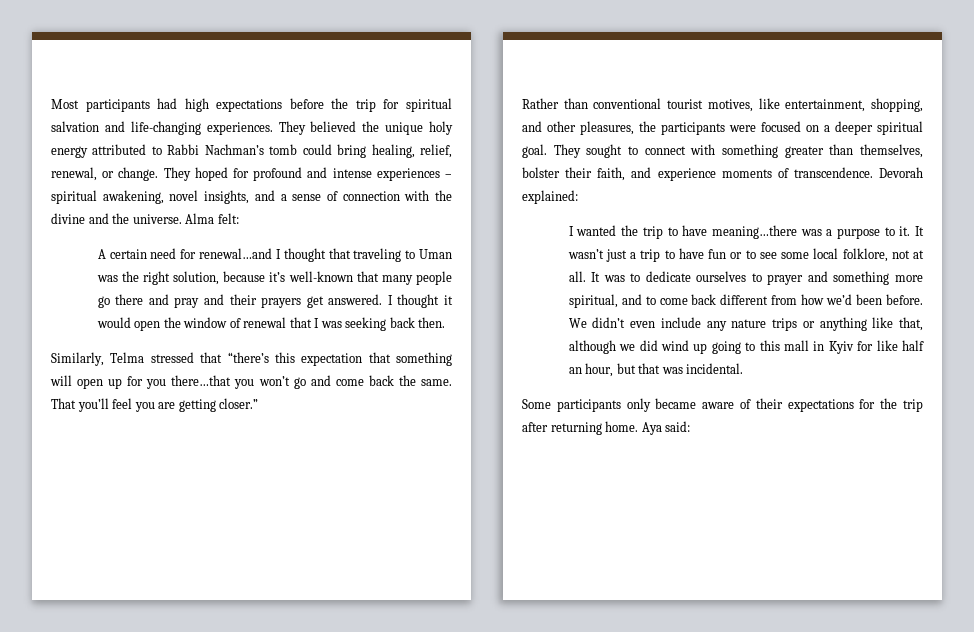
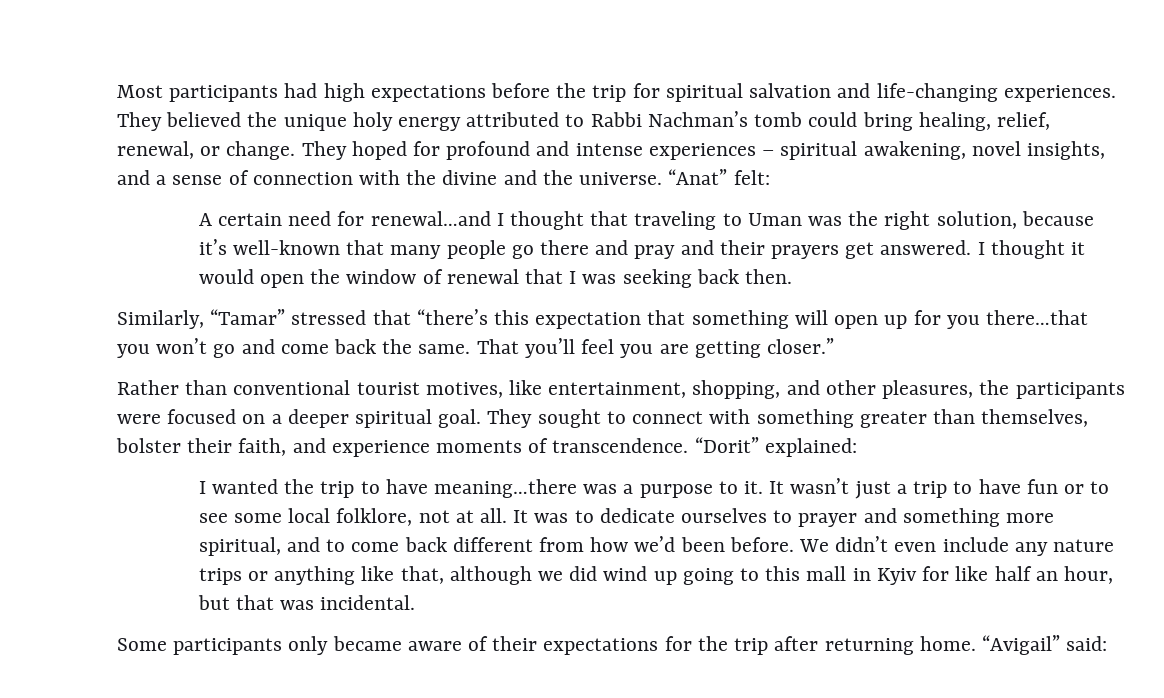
- Alma felt:
+ “Anat” felt:
- Similarly, Telma stressed that “there’s this expectation that something will open up for you there…that you won’t go and come back the same.
+ Similarly, “Tamar” stressed that “there’s this expectation that something will open up for you there…that you won’t go and come back the same.
- Devorah explained:
+ “Dorit” explained:
- Aya said:
+ “Avigail” said:

